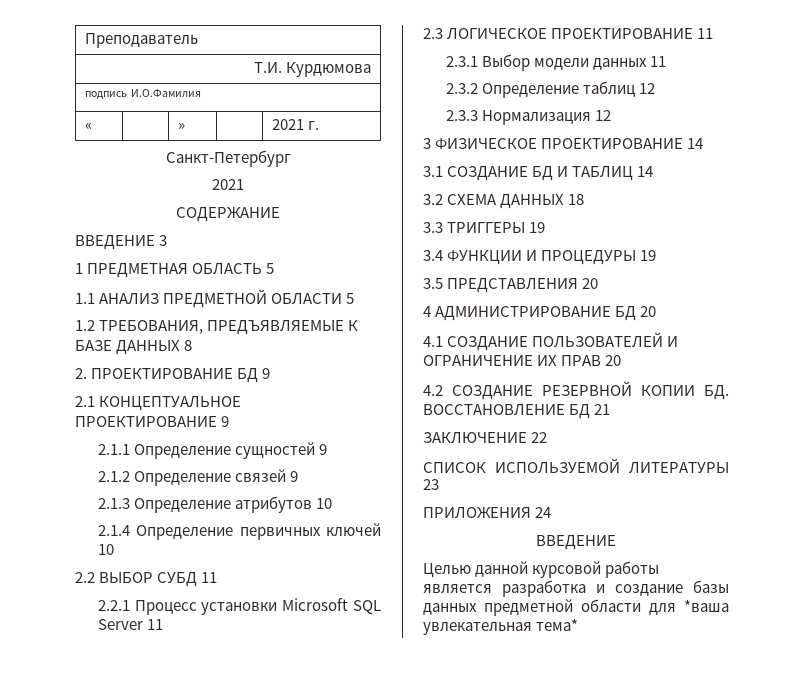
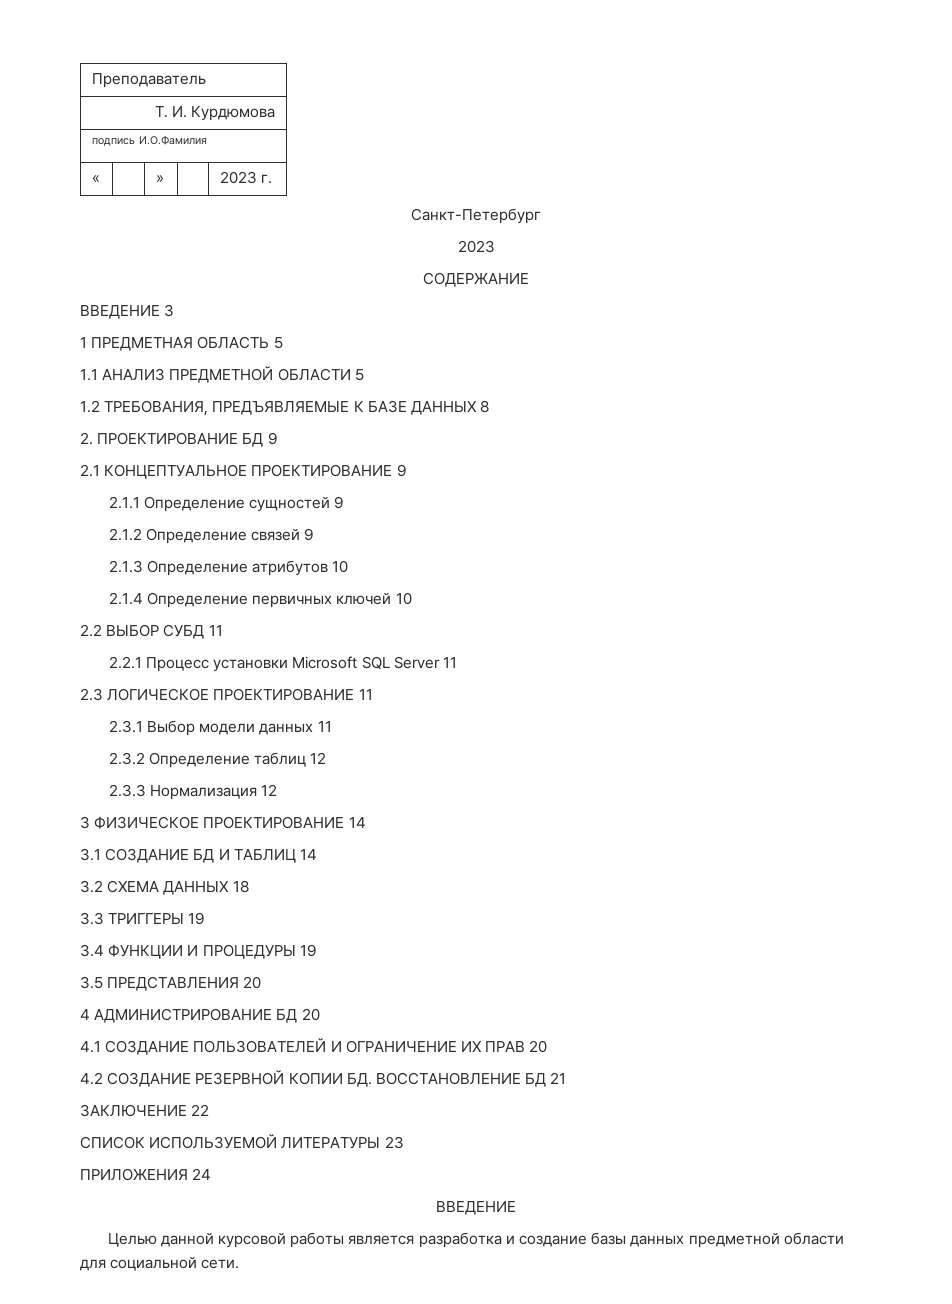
- Т.И. Курдюмова
+ Т. И. Курдюмова
- « | | » | | 2021 г.
+ « | | » | | 2023 г.
  Санкт-Петербург
- 2021
+ 2023
- Целью данной курсовой работы является разработка и создание базы данных предметной области для *ваша увлекательная тема*
+ Целью данной курсовой работы является разработка и создание базы данных предметной области для социальной сети.

